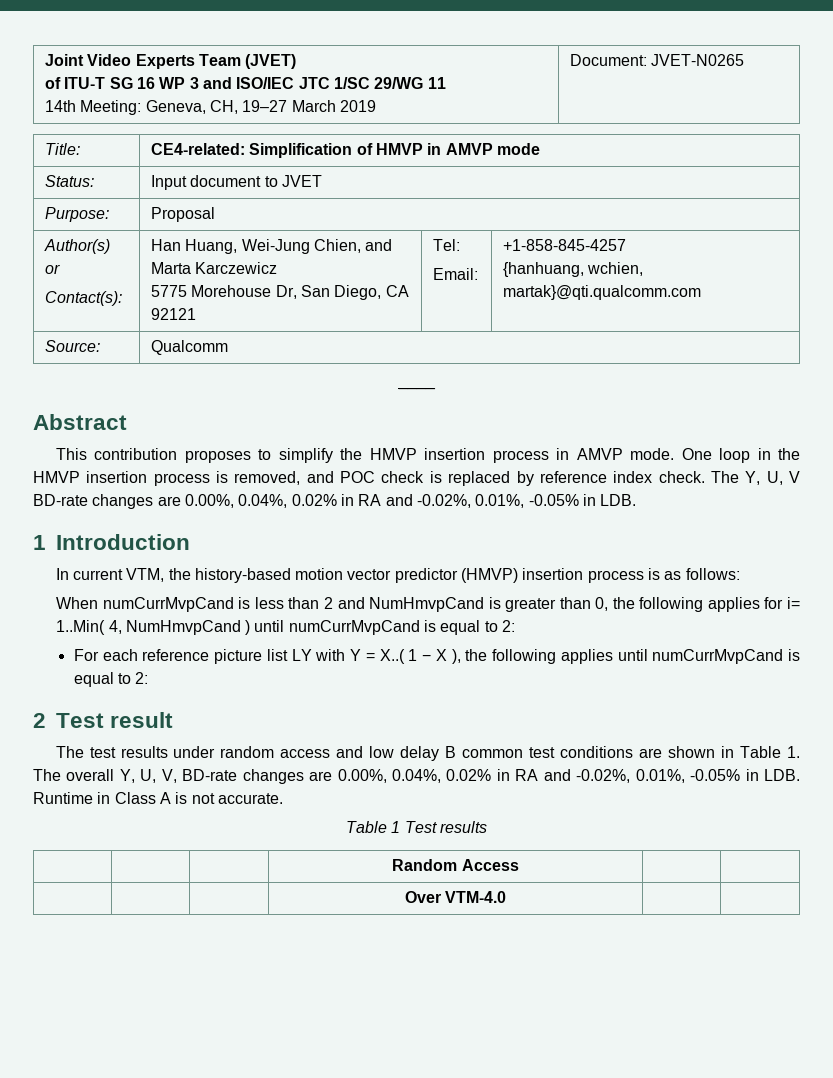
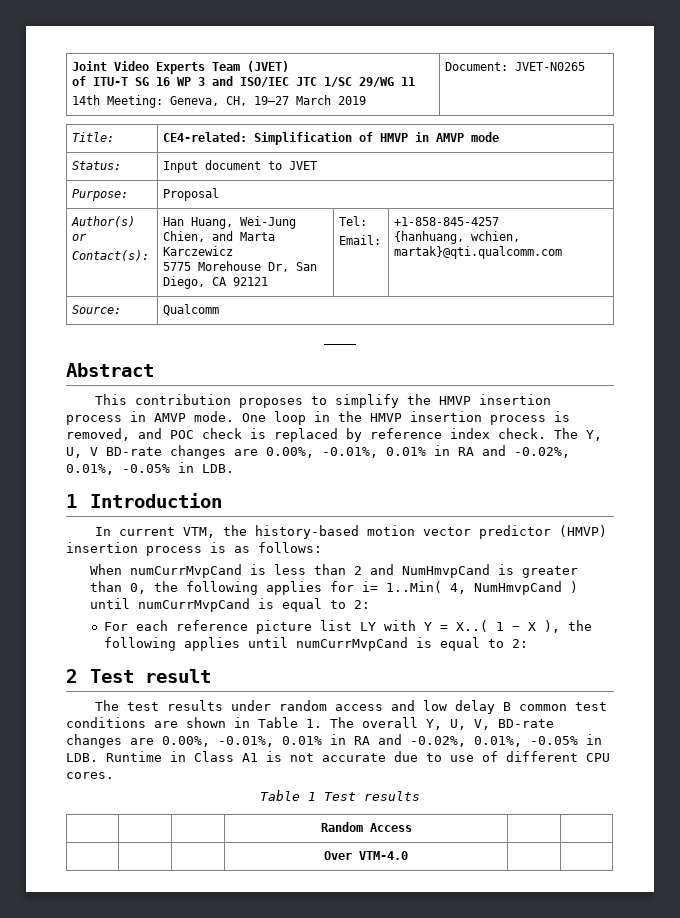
- The Y, U, V BD-rate changes are 0.00%, 0.04%, 0.02% in RA and -0.02%, 0.01%, -0.05% in LDB.
+ The Y, U, V BD-rate changes are 0.00%, -0.01%, 0.01% in RA and -0.02%, 0.01%, -0.05% in LDB.
- The test results under random access and low delay B common test conditions are shown in Table 1. The overall Y, U, V, BD-rate changes are 0.00%, 0.04%, 0.02% in RA and -0.02%, 0.01%, -0.05% in LDB. Runtime in Class A is not accurate.
+ The test results under random access and low delay B common test conditions are shown in Table 1. The overall Y, U, V, BD-rate changes are 0.00%, -0.01%, 0.01% in RA and -0.02%, 0.01%, -0.05% in LDB. Runtime in Class A1 is not accurate due to use of different CPU cores.

